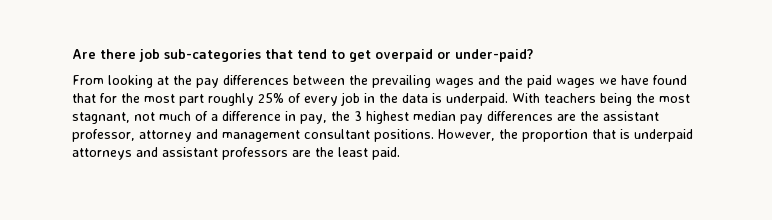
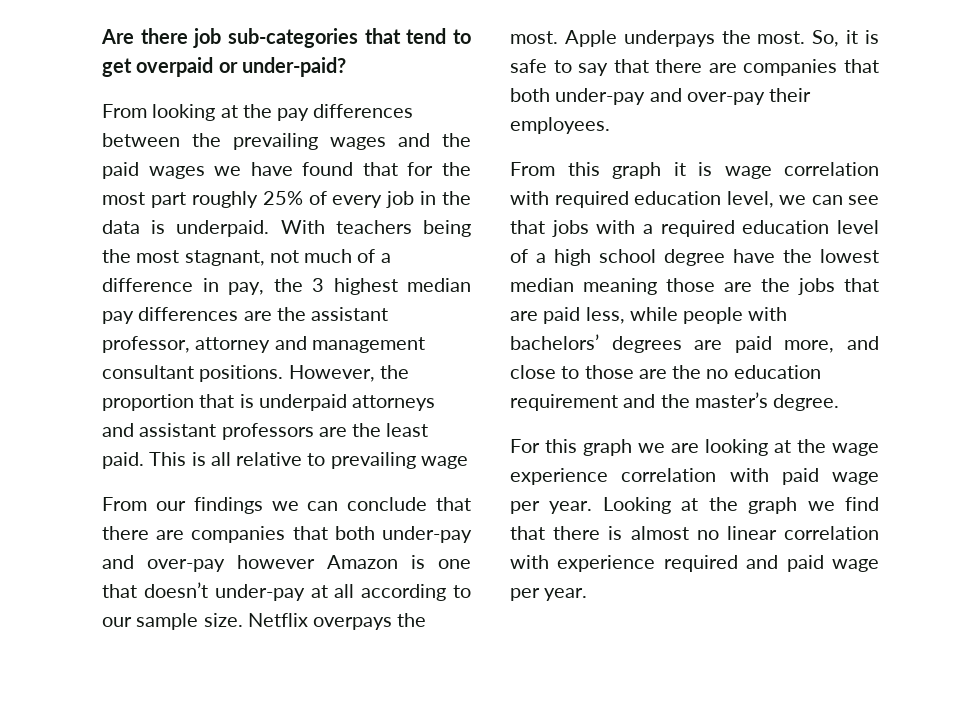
+ This is all relative to prevailing wage
+ From our findings we can conclude that there are companies that both under-pay and over-pay however Amazon is one that doesn’t under-pay at all according to our sample size. Netflix overpays the most. Apple underpays the most. So, it is safe to say that there are companies that both under-pay and over-pay their employees.
+ From this graph it is wage correlation with required education level, we can see that jobs with a required education level of a high school degree have the lowest median meaning those are the jobs that are paid less, while people with bachelors’ degrees are paid more, and close to those are the no education requirement and the master’s degree.
+ For this graph we are looking at the wage experience correlation with paid wage per year. Looking at the graph we find that there is almost no linear correlation with experience required and paid wage per year.

